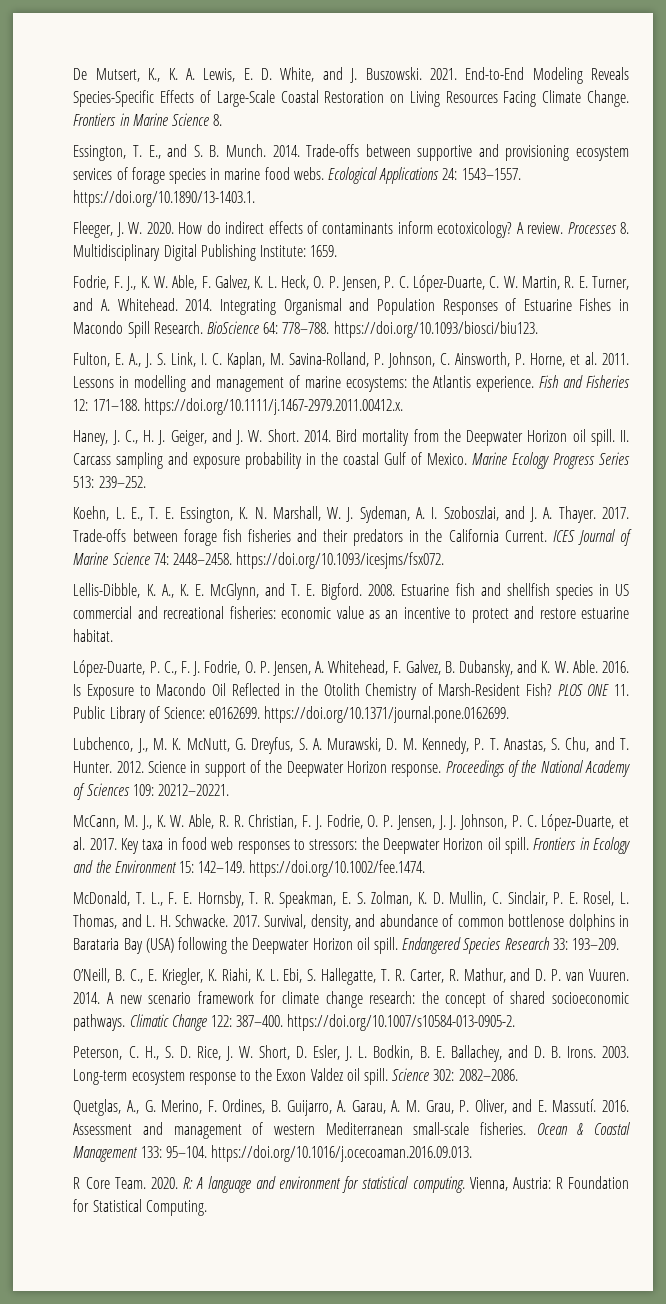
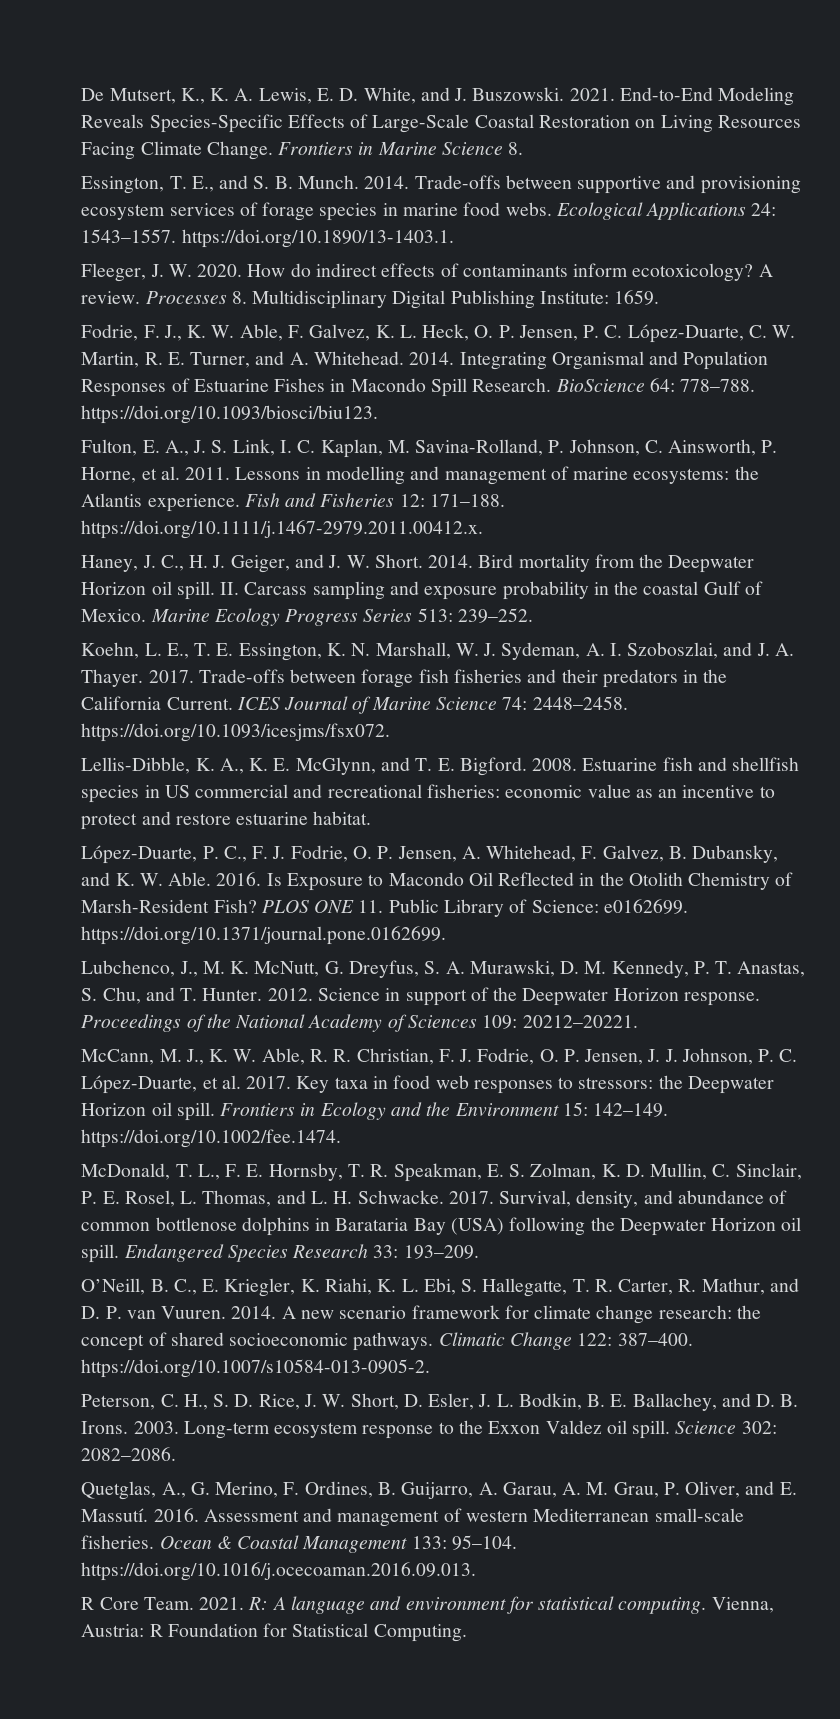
- R Core Team. 2020.
+ R Core Team. 2021.

